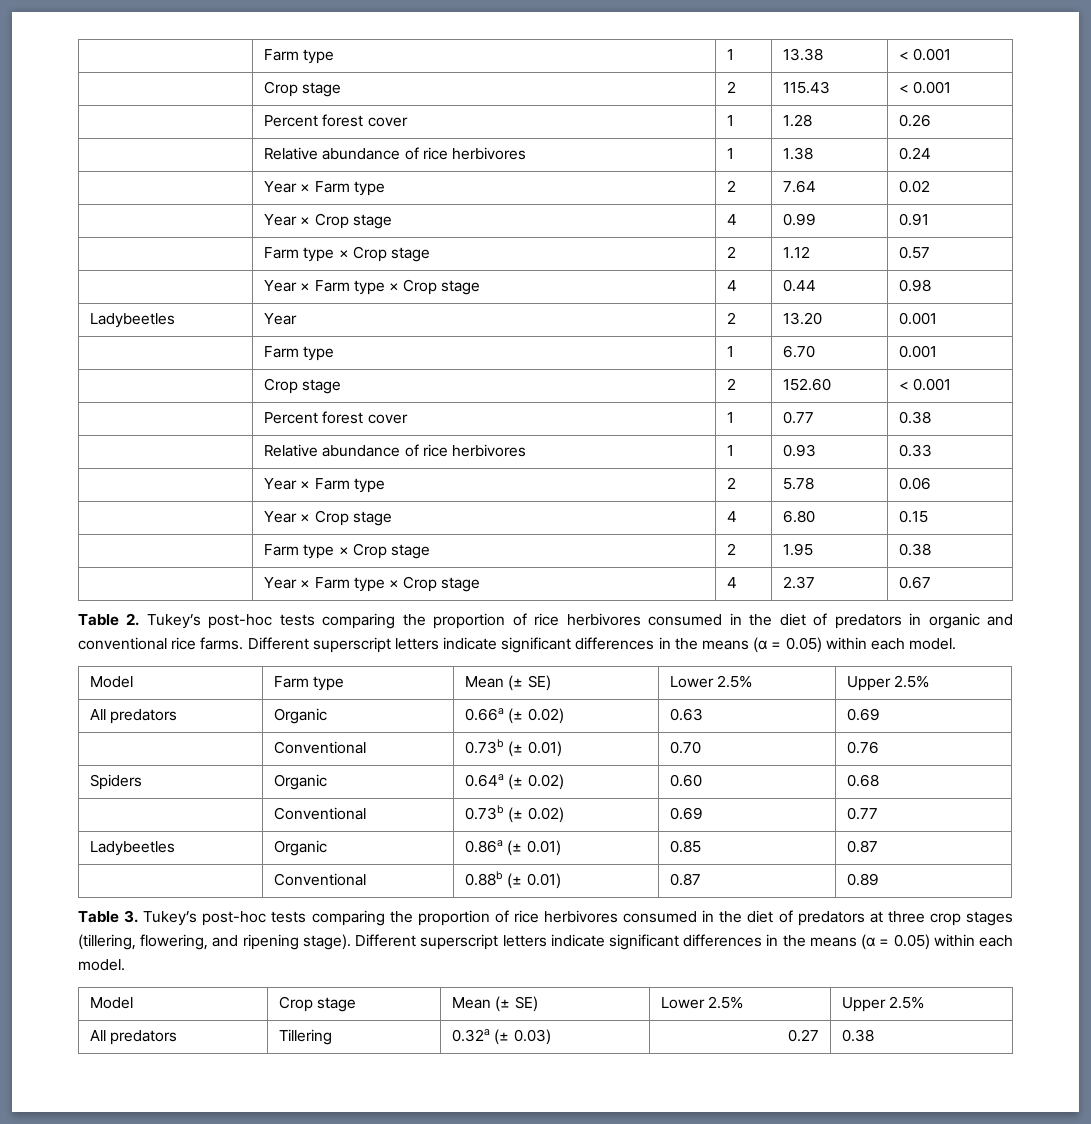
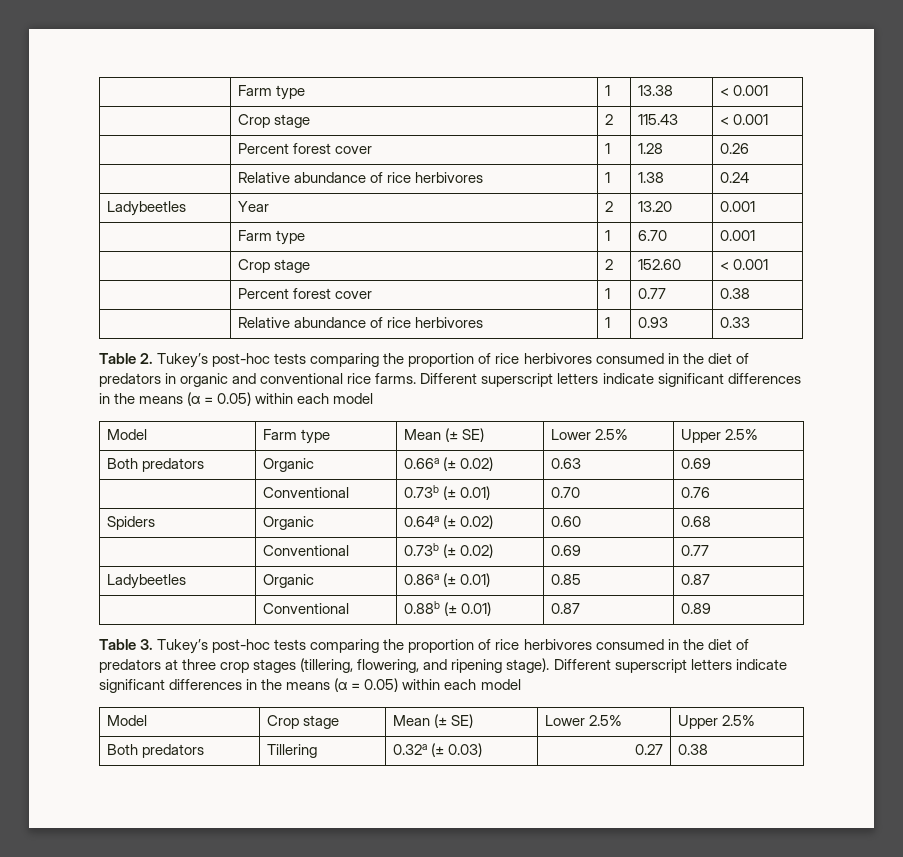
- | Year × Farm type | 2 | 7.64 | 0.02
- | Year × Crop stage | 4 | 0.99 | 0.91
- | Farm type × Crop stage | 2 | 1.12 | 0.57
- | Year × Farm type × Crop stage | 4 | 0.44 | 0.98
- | Year × Farm type | 2 | 5.78 | 0.06
- | Year × Crop stage | 4 | 6.80 | 0.15
- | Farm type × Crop stage | 2 | 1.95 | 0.38
- | Year × Farm type × Crop stage | 4 | 2.37 | 0.67
- Table 2. Tukey’s post-hoc tests comparing the proportion of rice herbivores consumed in the diet of predators in organic and conventional rice farms. Different superscript letters indicate significant differences in the means (α = 0.05) within each model.
+ Table 2. Tukey’s post-hoc tests comparing the proportion of rice herbivores consumed in the diet of predators in organic and conventional rice farms. Different superscript letters indicate significant differences in the means (α = 0.05) within each model
- All predators | Organic | 0.66a (± 0.02) | 0.63 | 0.69
+ Both predators | Organic | 0.66a (± 0.02) | 0.63 | 0.69
- Table 3. Tukey’s post-hoc tests comparing the proportion of rice herbivores consumed in the diet of predators at three crop stages (tillering, flowering, and ripening stage). Different superscript letters indicate significant differences in the means (α = 0.05) within each model.
+ Table 3. Tukey’s post-hoc tests comparing the proportion of rice herbivores consumed in the diet of predators at three crop stages (tillering, flowering, and ripening stage). Different superscript letters indicate significant differences in the means (α = 0.05) within each model
- All predators | Tillering | 0.32a (± 0.03) | 0.27 | 0.38
+ Both predators | Tillering | 0.32a (± 0.03) | 0.27 | 0.38

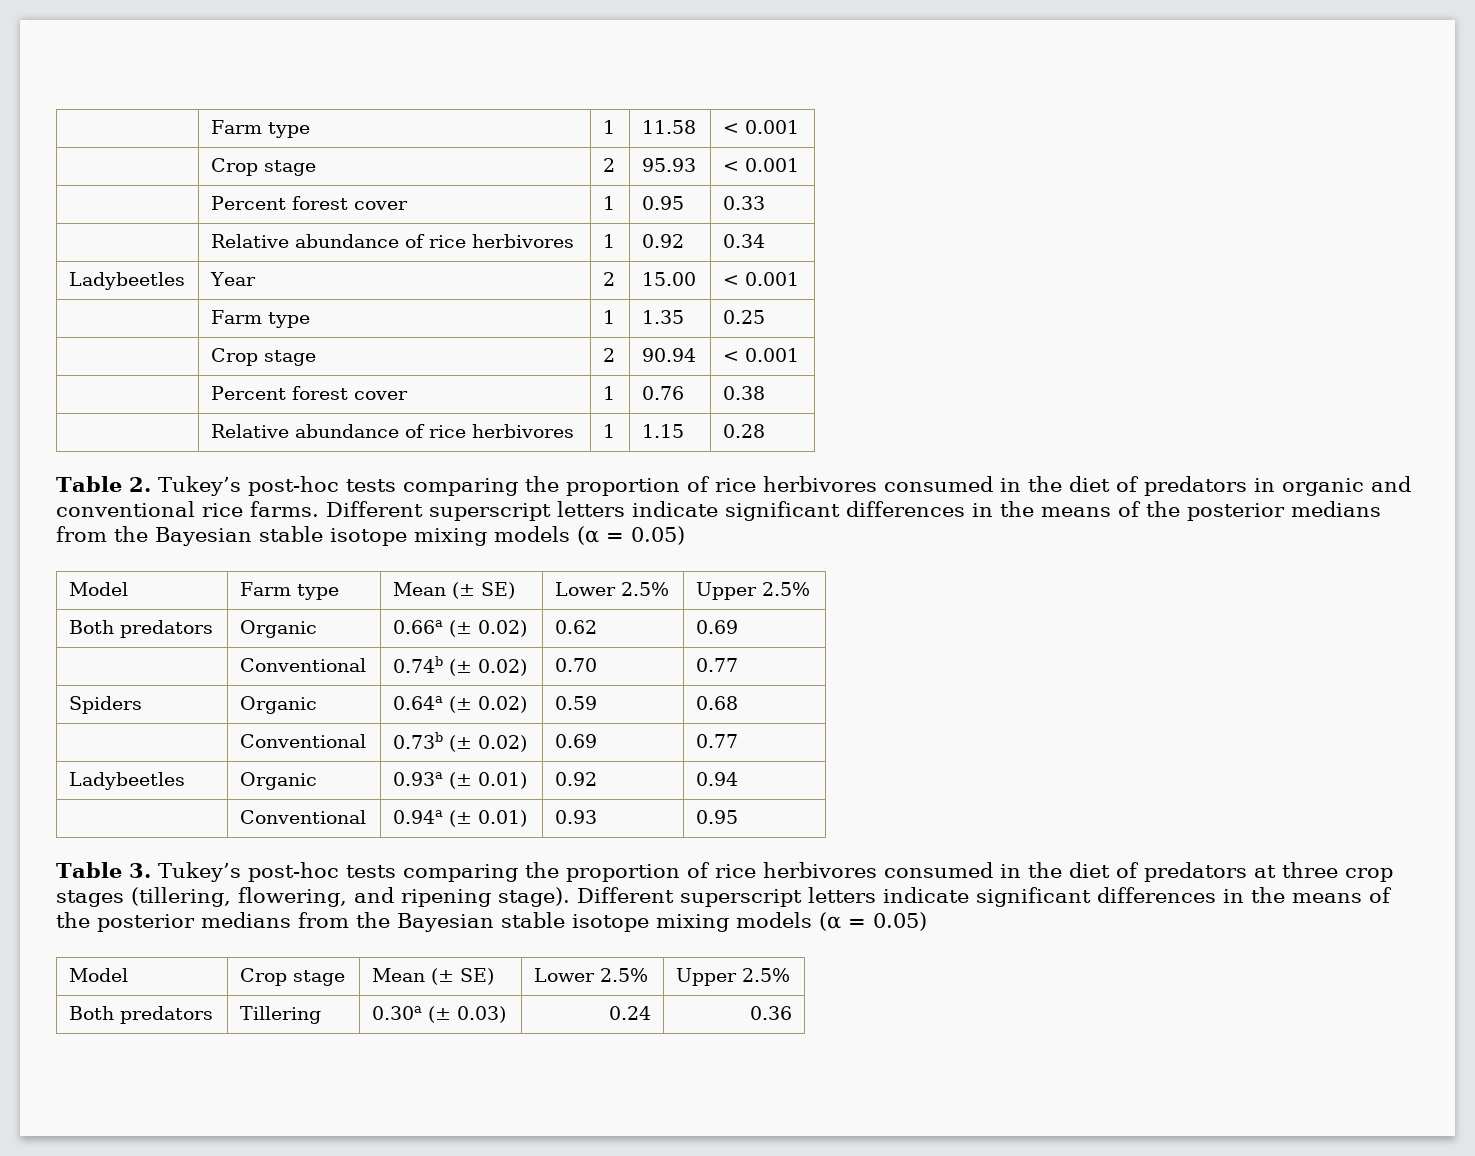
- | Farm type | 1 | 13.38 | < 0.001
+ | Farm type | 1 | 11.58 | < 0.001
- | Crop stage | 2 | 115.43 | < 0.001
- | Percent forest cover | 1 | 1.28 | 0.26
- | Relative abundance of rice herbivores | 1 | 1.38 | 0.24
+ | Crop stage | 2 | 95.93 | < 0.001
+ | Percent forest cover | 1 | 0.95 | 0.33
+ | Relative abundance of rice herbivores | 1 | 0.92 | 0.34
- Ladybeetles | Year | 2 | 13.20 | 0.001
+ Ladybeetles | Year | 2 | 15.00 | < 0.001
- | Farm type | 1 | 6.70 | 0.001
- | Crop stage | 2 | 152.60 | < 0.001
- | Percent forest cover | 1 | 0.77 | 0.38
+ | Farm type | 1 | 1.35 | 0.25
+ | Crop stage | 2 | 90.94 | < 0.001
+ | Percent forest cover | 1 | 0.76 | 0.38
- | Relative abundance of rice herbivores | 1 | 0.93 | 0.33
+ | Relative abundance of rice herbivores | 1 | 1.15 | 0.28
- Table 2. Tukey’s post-hoc tests comparing the proportion of rice herbivores consumed in the diet of predators in organic and conventional rice farms. Different superscript letters indicate significant differences in the means (α = 0.05) within each model
+ Table 2. Tukey’s post-hoc tests comparing the proportion of rice herbivores consumed in the diet of predators in organic and conventional rice farms. Different superscript letters indicate significant differences in the means of the posterior medians from the Bayesian stable isotope mixing models (α = 0.05)
- Both predators | Organic | 0.66a (± 0.02) | 0.63 | 0.69
+ Both predators | Organic | 0.66a (± 0.02) | 0.62 | 0.69
- | Conventional | 0.73b (± 0.01) | 0.70 | 0.76
+ | Conventional | 0.74b (± 0.02) | 0.70 | 0.77
- Spiders | Organic | 0.64a (± 0.02) | 0.60 | 0.68
+ Spiders | Organic | 0.64a (± 0.02) | 0.59 | 0.68
- Ladybeetles | Organic | 0.86a (± 0.01) | 0.85 | 0.87
- | Conventional | 0.88b (± 0.01) | 0.87 | 0.89
+ Ladybeetles | Organic | 0.93a (± 0.01) | 0.92 | 0.94
+ | Conventional | 0.94a (± 0.01) | 0.93 | 0.95
- Table 3. Tukey’s post-hoc tests comparing the proportion of rice herbivores consumed in the diet of predators at three crop stages (tillering, flowering, and ripening stage). Different superscript letters indicate significant differences in the means (α = 0.05) within each model
+ Table 3. Tukey’s post-hoc tests comparing the proportion of rice herbivores consumed in the diet of predators at three crop stages (tillering, flowering, and ripening stage). Different superscript letters indicate significant differences in the means of the posterior medians from the Bayesian stable isotope mixing models (α = 0.05)
- Both predators | Tillering | 0.32a (± 0.03) | 0.27 | 0.38
+ Both predators | Tillering | 0.30a (± 0.03) | 0.24 | 0.36

